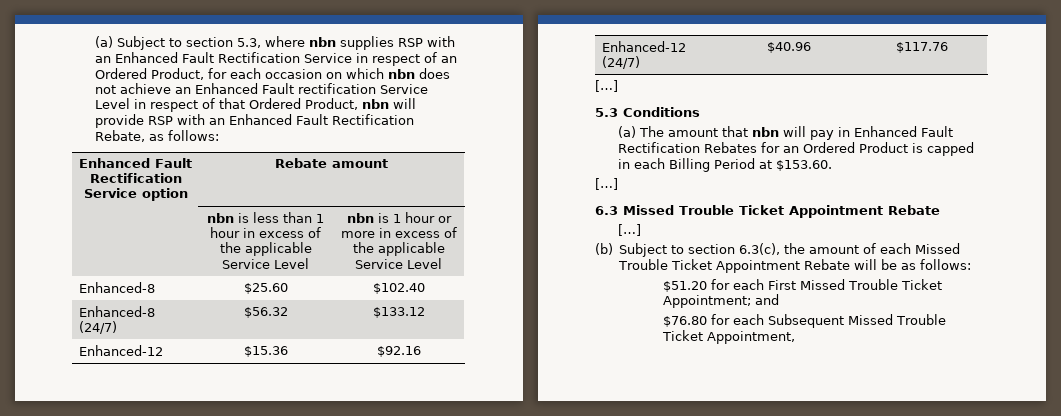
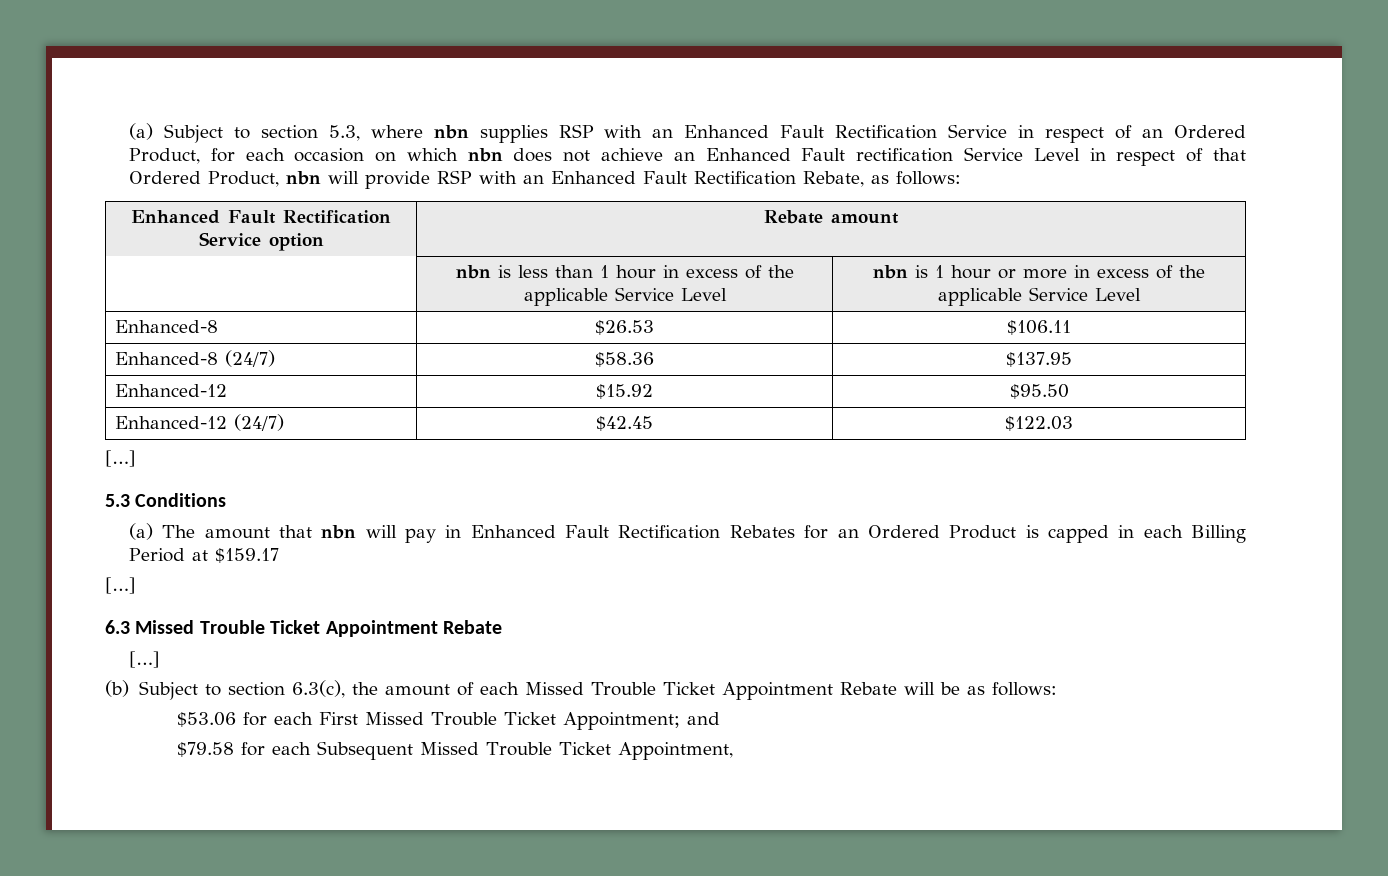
- Enhanced-8 | $25.60 | $102.40
+ Enhanced-8 | $26.53 | $106.11
- Enhanced-8 (24/7) | $56.32 | $133.12
+ Enhanced-8 (24/7) | $58.36 | $137.95
- Enhanced-12 | $15.36 | $92.16
+ Enhanced-12 | $15.92 | $95.50
- Enhanced-12 (24/7) | $40.96 | $117.76
+ Enhanced-12 (24/7) | $42.45 | $122.03
- (a) The amount that nbn will pay in Enhanced Fault Rectification Rebates for an Ordered Product is capped in each Billing Period at $153.60.
+ (a) The amount that nbn will pay in Enhanced Fault Rectification Rebates for an Ordered Product is capped in each Billing Period at $159.17
- $51.20 for each First Missed Trouble Ticket Appointment; and
+ $53.06 for each First Missed Trouble Ticket Appointment; and
- $76.80 for each Subsequent Missed Trouble Ticket Appointment,
+ $79.58 for each Subsequent Missed Trouble Ticket Appointment,

